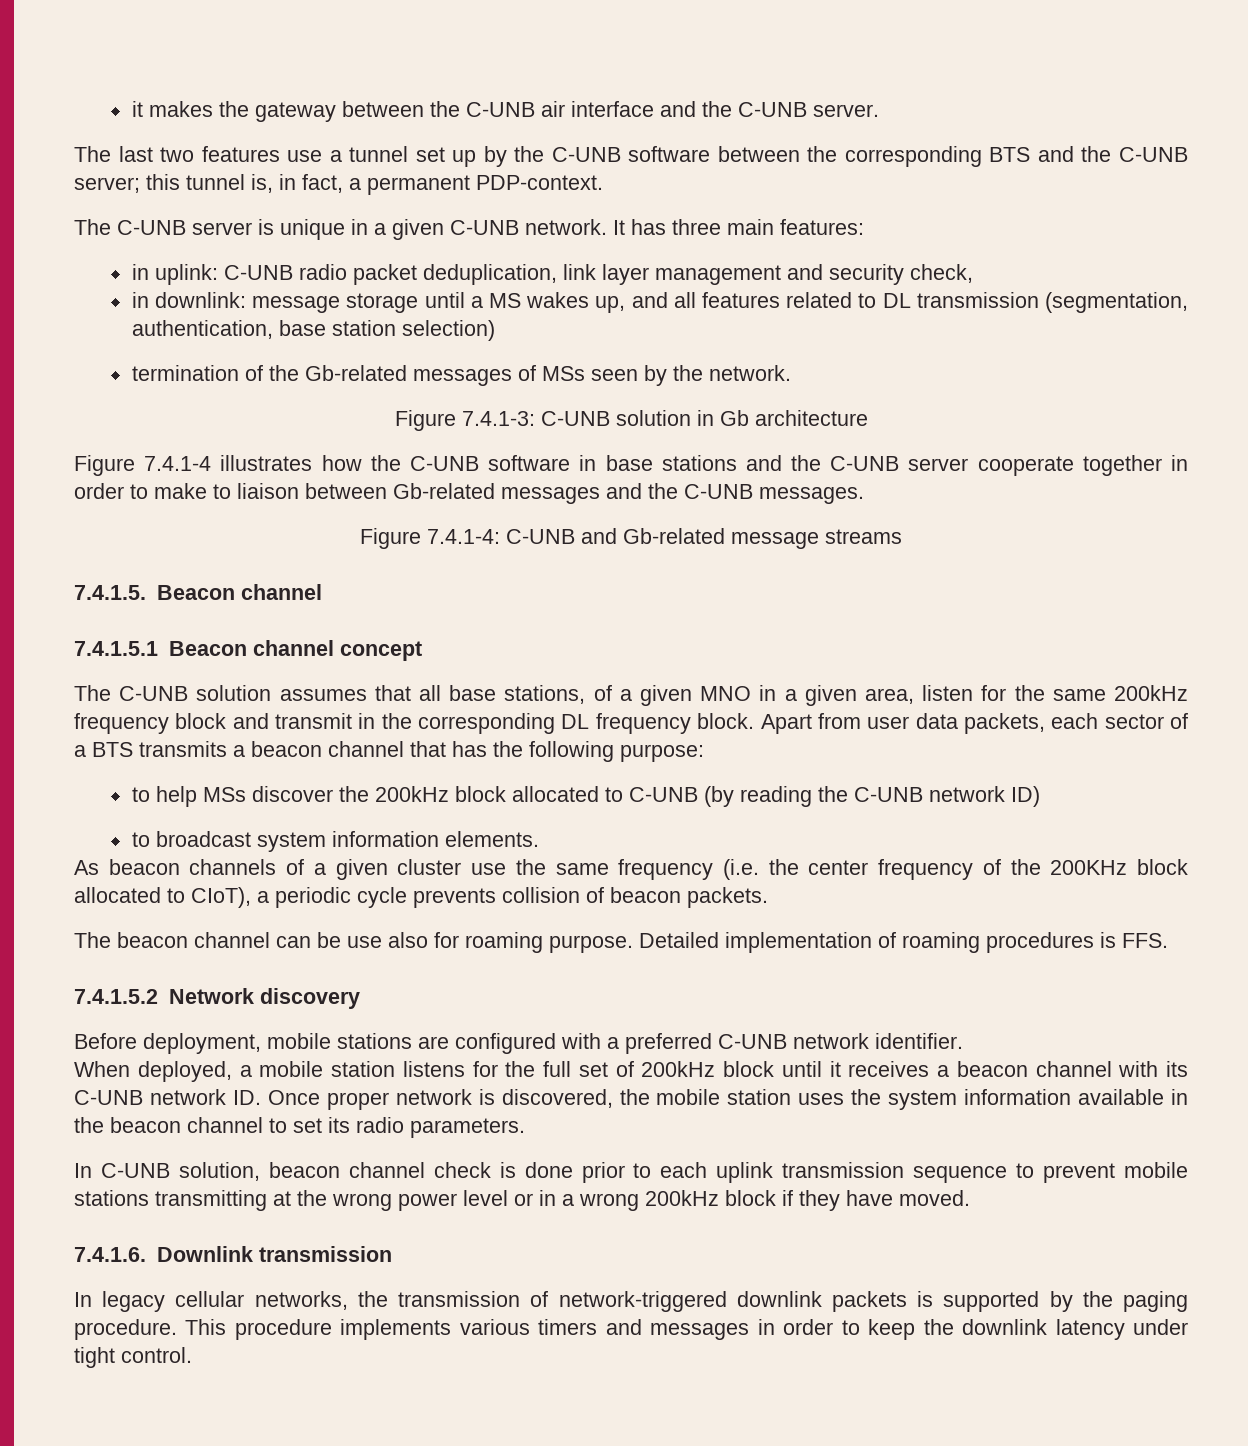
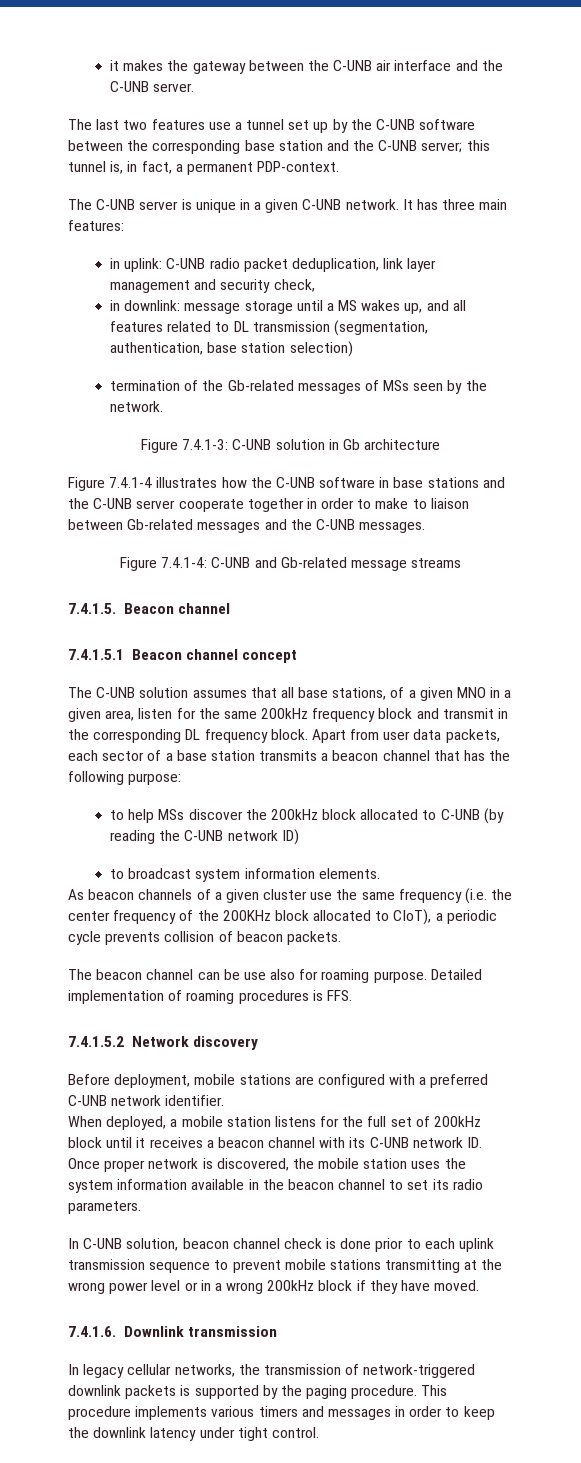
- The last two features use a tunnel set up by the C-UNB software between the corresponding BTS and the C-UNB server; this tunnel is, in fact, a permanent PDP-context.
+ The last two features use a tunnel set up by the C-UNB software between the corresponding base station and the C-UNB server; this tunnel is, in fact, a permanent PDP-context.
- Apart from user data packets, each sector of a BTS transmits a beacon channel that has the following purpose:
+ Apart from user data packets, each sector of a base station transmits a beacon channel that has the following purpose:

